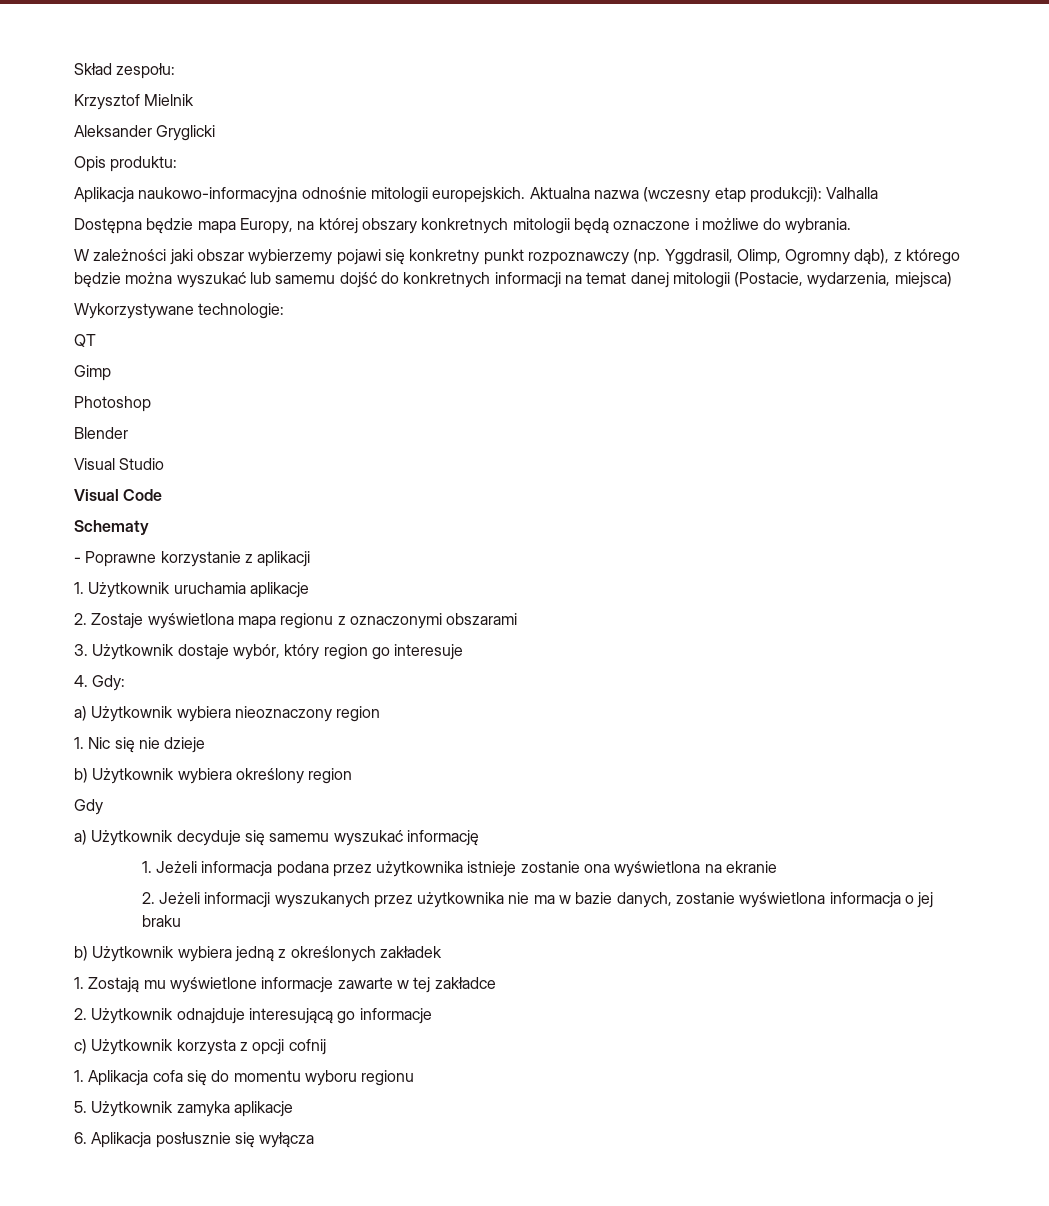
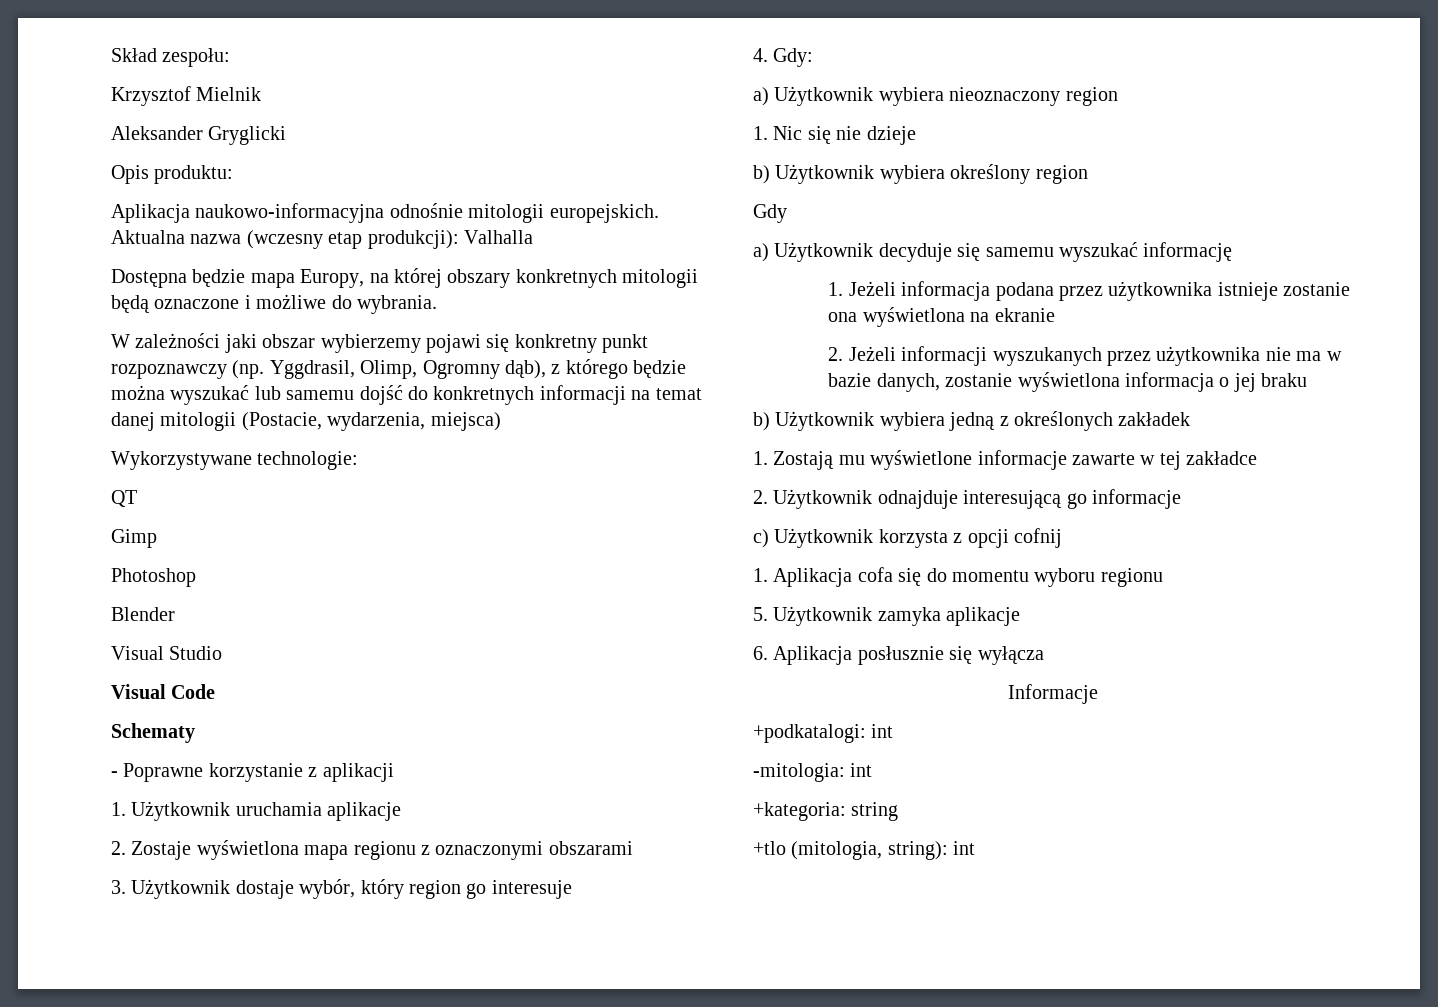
+ Informacje
+ +podkatalogi: int
+ -mitologia: int
+ +kategoria: string
+ +tlo (mitologia, string): int

